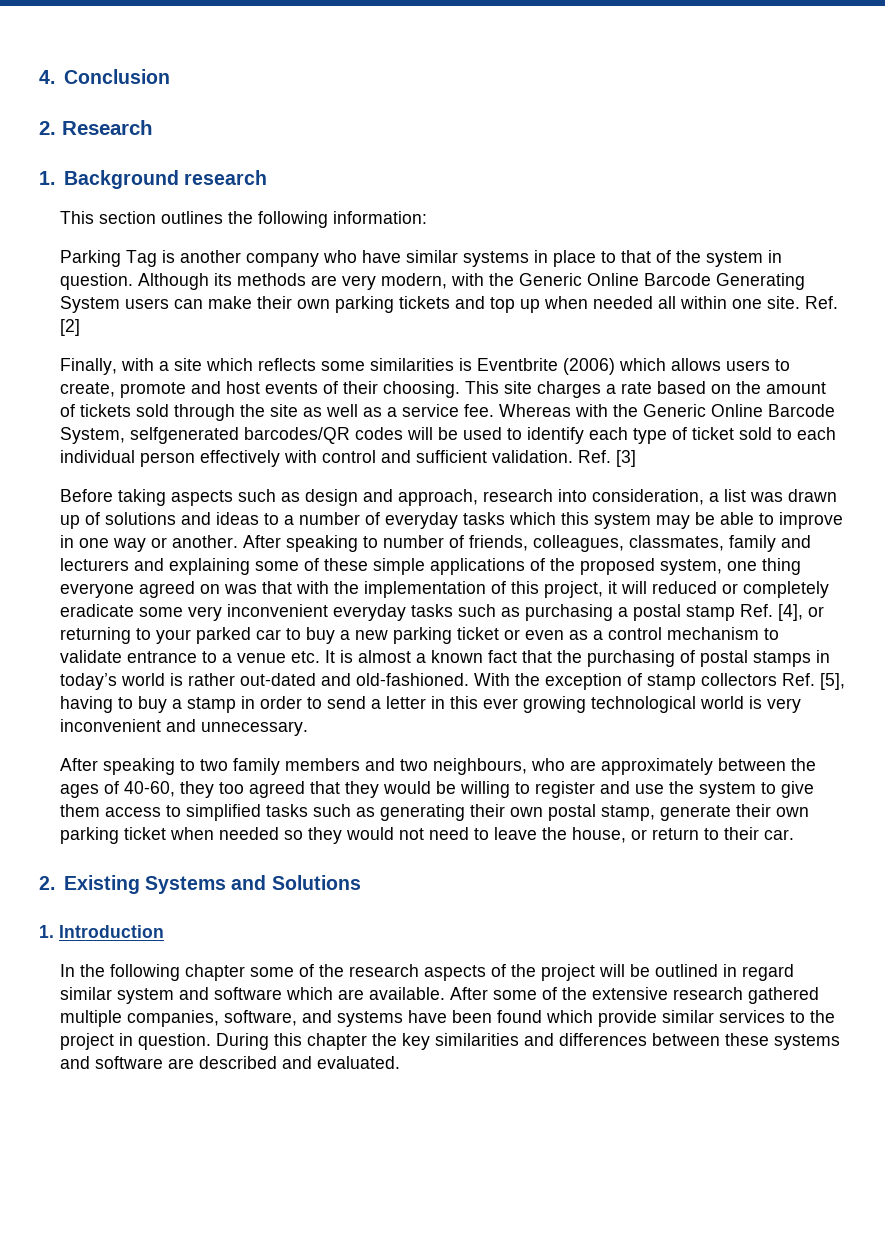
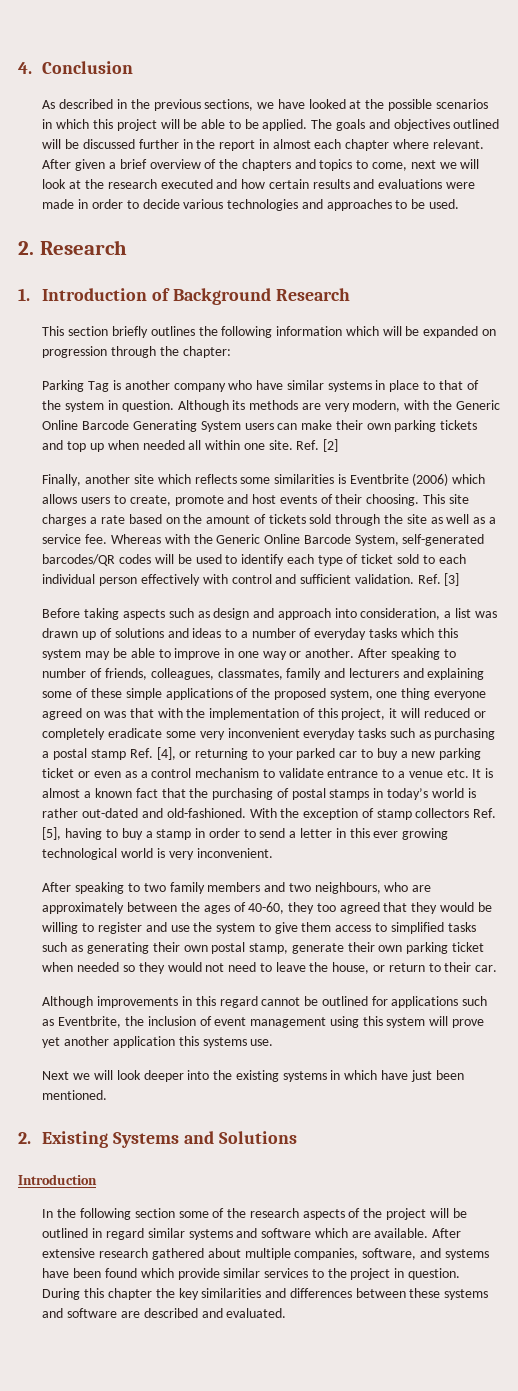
+ As described in the previous sections, we have looked at the possible scenarios in which this project will be able to be applied. The goals and objectives outlined will be discussed further in the report in almost each chapter where relevant. After given a brief overview of the chapters and topics to come, next we will look at the research executed and how certain results and evaluations were made in order to decide various technologies and approaches to be used.
- 1. Background research
+ 1. Introduction of Background Research
- This section outlines the following information:
+ This section briefly outlines the following information which will be expanded on progression through the chapter:
- Finally, with a site which reflects some similarities is Eventbrite (2006) which allows users to create, promote and host events of their choosing.
+ Finally, another site which reflects some similarities is Eventbrite (2006) which allows users to create, promote and host events of their choosing.
- Whereas with the Generic Online Barcode System, selfgenerated barcodes/QR codes will be used to identify each type of ticket sold to each individual person effectively with control and sufficient validation.
+ Whereas with the Generic Online Barcode System, self-generated barcodes/QR codes will be used to identify each type of ticket sold to each individual person effectively with control and sufficient validation.
- Before taking aspects such as design and approach, research into consideration, a list was drawn up of solutions and ideas to a number of everyday tasks which this system may be able to improve in one way or another.
+ Before taking aspects such as design and approach into consideration, a list was drawn up of solutions and ideas to a number of everyday tasks which this system may be able to improve in one way or another.
- With the exception of stamp collectors Ref. [5], having to buy a stamp in order to send a letter in this ever growing technological world is very inconvenient and unnecessary.
+ With the exception of stamp collectors Ref. [5], having to buy a stamp in order to send a letter in this ever growing technological world is very inconvenient.
+ Although improvements in this regard cannot be outlined for applications such as Eventbrite, the inclusion of event management using this system will prove yet another application this systems use.
+ Next we will look deeper into the existing systems in which have just been mentioned.
  2. Existing Systems and Solutions
- 1. Introduction
+ Introduction
- In the following chapter some of the research aspects of the project will be outlined in regard similar system and software which are available.
+ In the following section some of the research aspects of the project will be outlined in regard similar systems and software which are available.
- After some of the extensive research gathered multiple companies, software, and systems have been found which provide similar services to the project in question.
+ After extensive research gathered about multiple companies, software, and systems have been found which provide similar services to the project in question.

